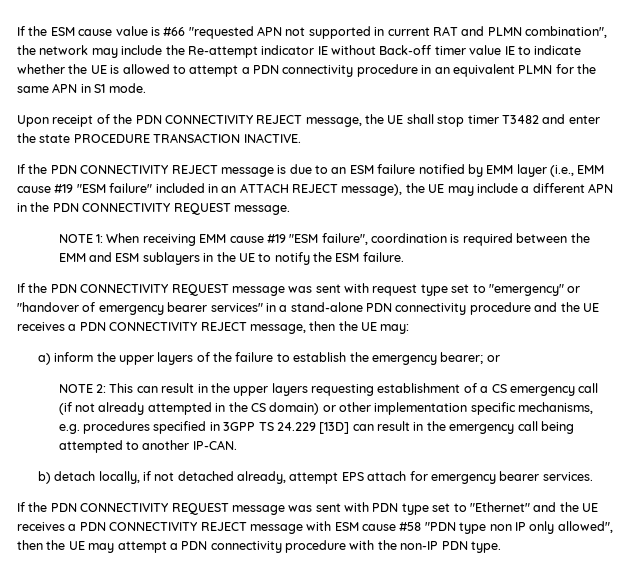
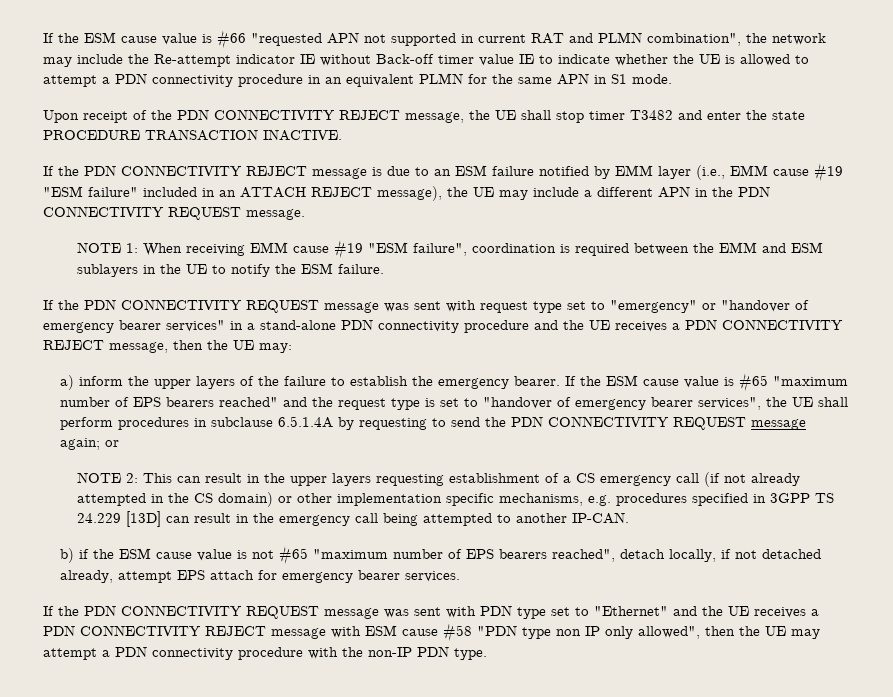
- a) inform the upper layers of the failure to establish the emergency bearer; or
+ a) inform the upper layers of the failure to establish the emergency bearer. If the ESM cause value is #65 "maximum number of EPS bearers reached" and the request type is set to "handover of emergency bearer services", the UE shall perform procedures in subclause 6.5.1.4A by requesting to send the PDN CONNECTIVITY REQUEST message again; or
- b) detach locally, if not detached already, attempt EPS attach for emergency bearer services.
+ b) if the ESM cause value is not #65 "maximum number of EPS bearers reached", detach locally, if not detached already, attempt EPS attach for emergency bearer services.

